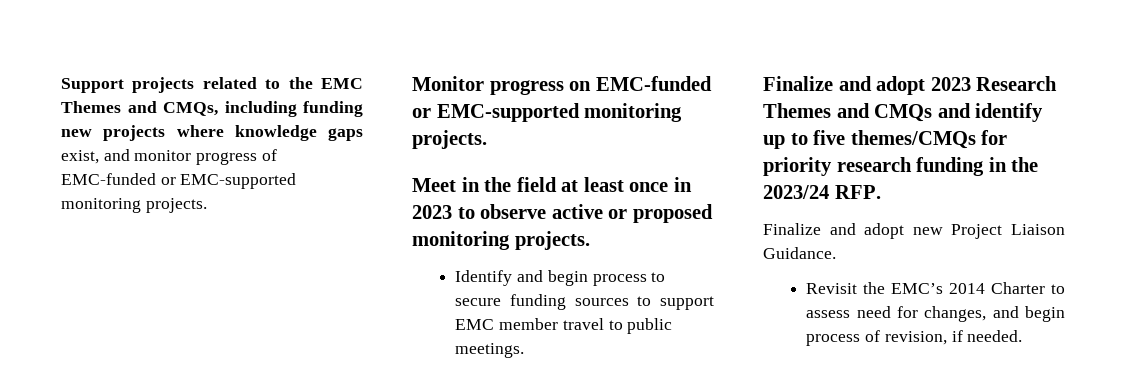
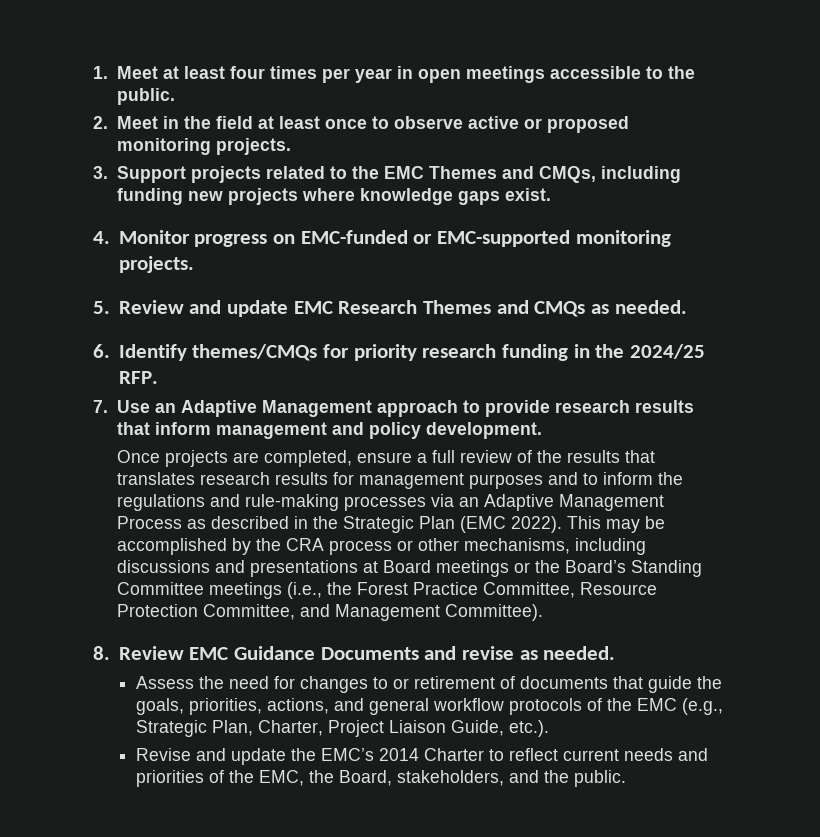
- Support projects related to the EMC Themes and CMQs, including funding new projects where knowledge gaps exist, and monitor progress of EMC-funded or EMC-supported monitoring projects.
- Monitor progress on EMC-funded or EMC-supported monitoring projects.
+ 1. Meet at least four times per year in open meetings accessible to the public.
+ 2. Meet in the field at least once to observe active or proposed monitoring projects.
+ 3. Support projects related to the EMC Themes and CMQs, including funding new projects where knowledge gaps exist.
+ 4. Monitor progress on EMC-funded or EMC-supported monitoring projects.
- Meet in the field at least once in 2023 to observe active or proposed monitoring projects.
- Identify and begin process to secure funding sources to support EMC member travel to public meetings.
- Finalize and adopt 2023 Research Themes and CMQs and identify up to five themes/CMQs for priority research funding in the 2023/24 RFP.
+ 5. Review and update EMC Research Themes and CMQs as needed.
+ 6. Identify themes/CMQs for priority research funding in the 2024/25 RFP.
- Finalize and adopt new Project Liaison Guidance.
- Revisit the EMC’s 2014 Charter to assess need for changes, and begin process of revision, if needed.
+ 7. Use an Adaptive Management approach to provide research results that inform management and policy development.
+ Once projects are completed, ensure a full review of the results that translates research results for management purposes and to inform the regulations and rule-making processes via an Adaptive Management Process as described in the Strategic Plan (EMC 2022). This may be accomplished by the CRA process or other mechanisms, including discussions and presentations at Board meetings or the Board’s Standing Committee meetings (i.e., the Forest Practice Committee, Resource Protection Committee, and Management Committee).
+ 8. Review EMC Guidance Documents and revise as needed.
+ Assess the need for changes to or retirement of documents that guide the goals, priorities, actions, and general workflow protocols of the EMC (e.g., Strategic Plan, Charter, Project Liaison Guide, etc.).
+ Revise and update the EMC’s 2014 Charter to reflect current needs and priorities of the EMC, the Board, stakeholders, and the public.

